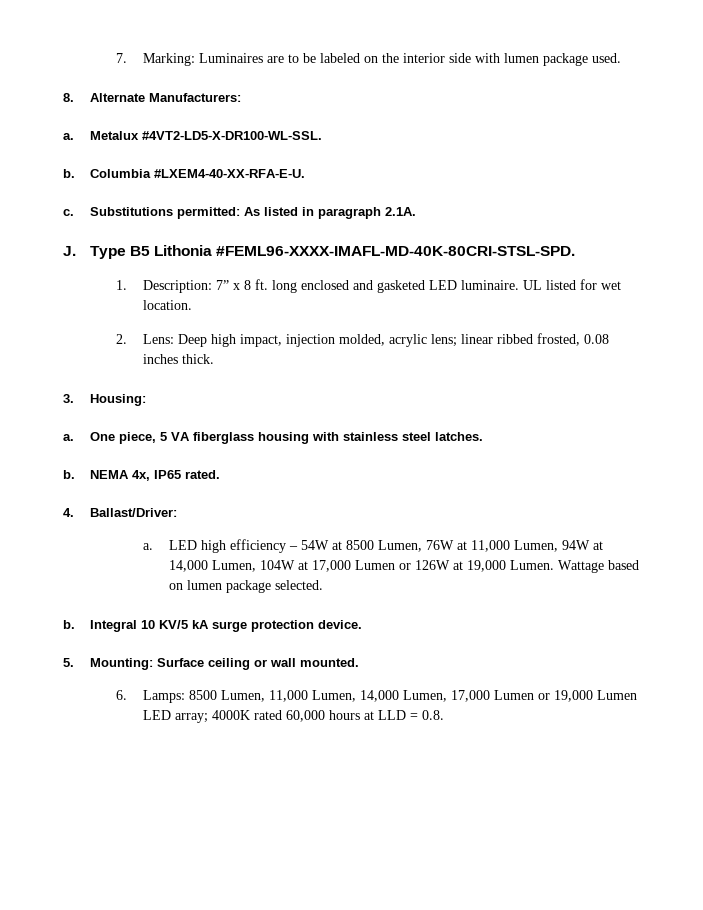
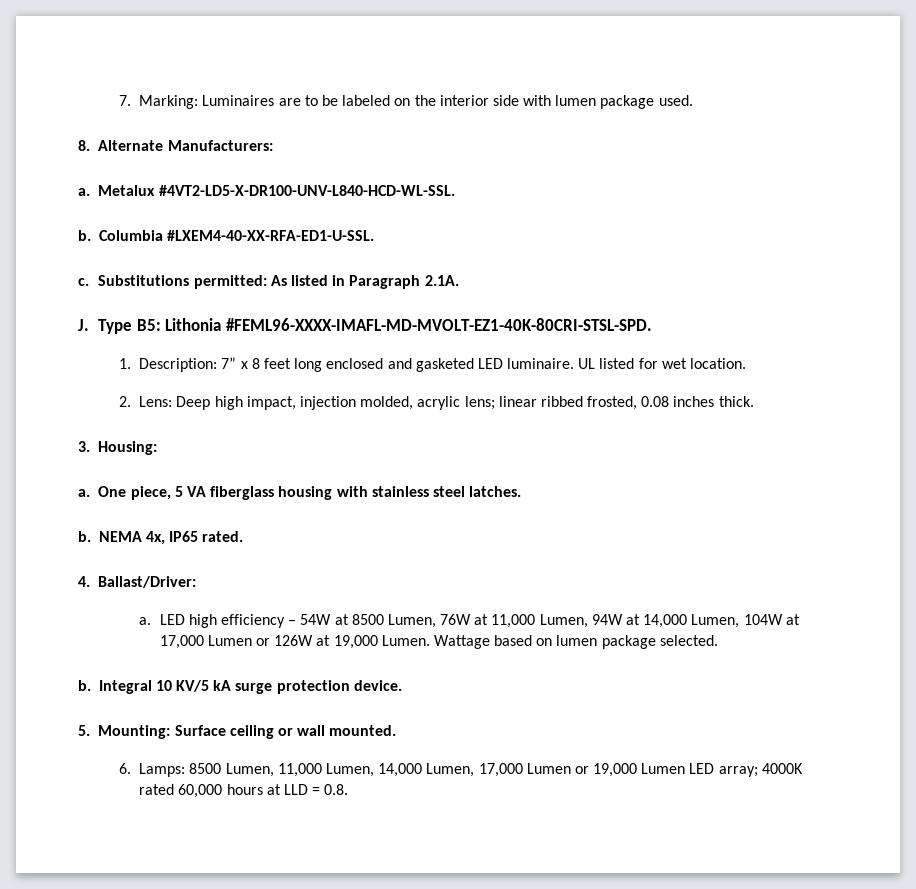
- Metalux #4VT2-LD5-X-DR100-WL-SSL.
+ Metalux #4VT2-LD5-X-DR100-UNV-L840-HCD-WL-SSL.
- Columbia #LXEM4-40-XX-RFA-E-U.
+ Columbia #LXEM4-40-XX-RFA-ED1-U-SSL.
- Substitutions permitted: As listed in paragraph 2.1A.
+ Substitutions permitted: As listed in Paragraph 2.1A.
- J. Type B5 Lithonia #FEML96-XXXX-IMAFL-MD-40K-80CRI-STSL-SPD.
+ J. Type B5: Lithonia #FEML96-XXXX-IMAFL-MD-MVOLT-EZ1-40K-80CRI-STSL-SPD.
- 1. Description: 7” x 8 ft. long enclosed and gasketed LED luminaire.
+ 1. Description: 7” x 8 feet long enclosed and gasketed LED luminaire.

